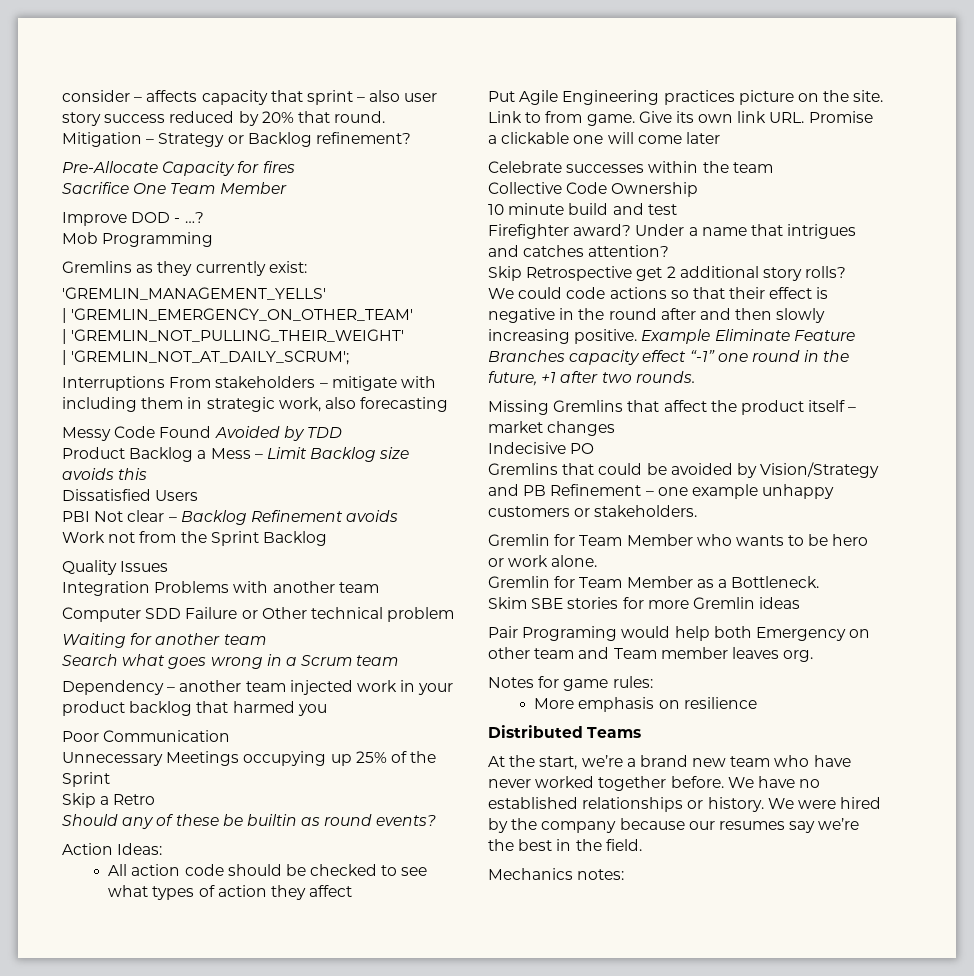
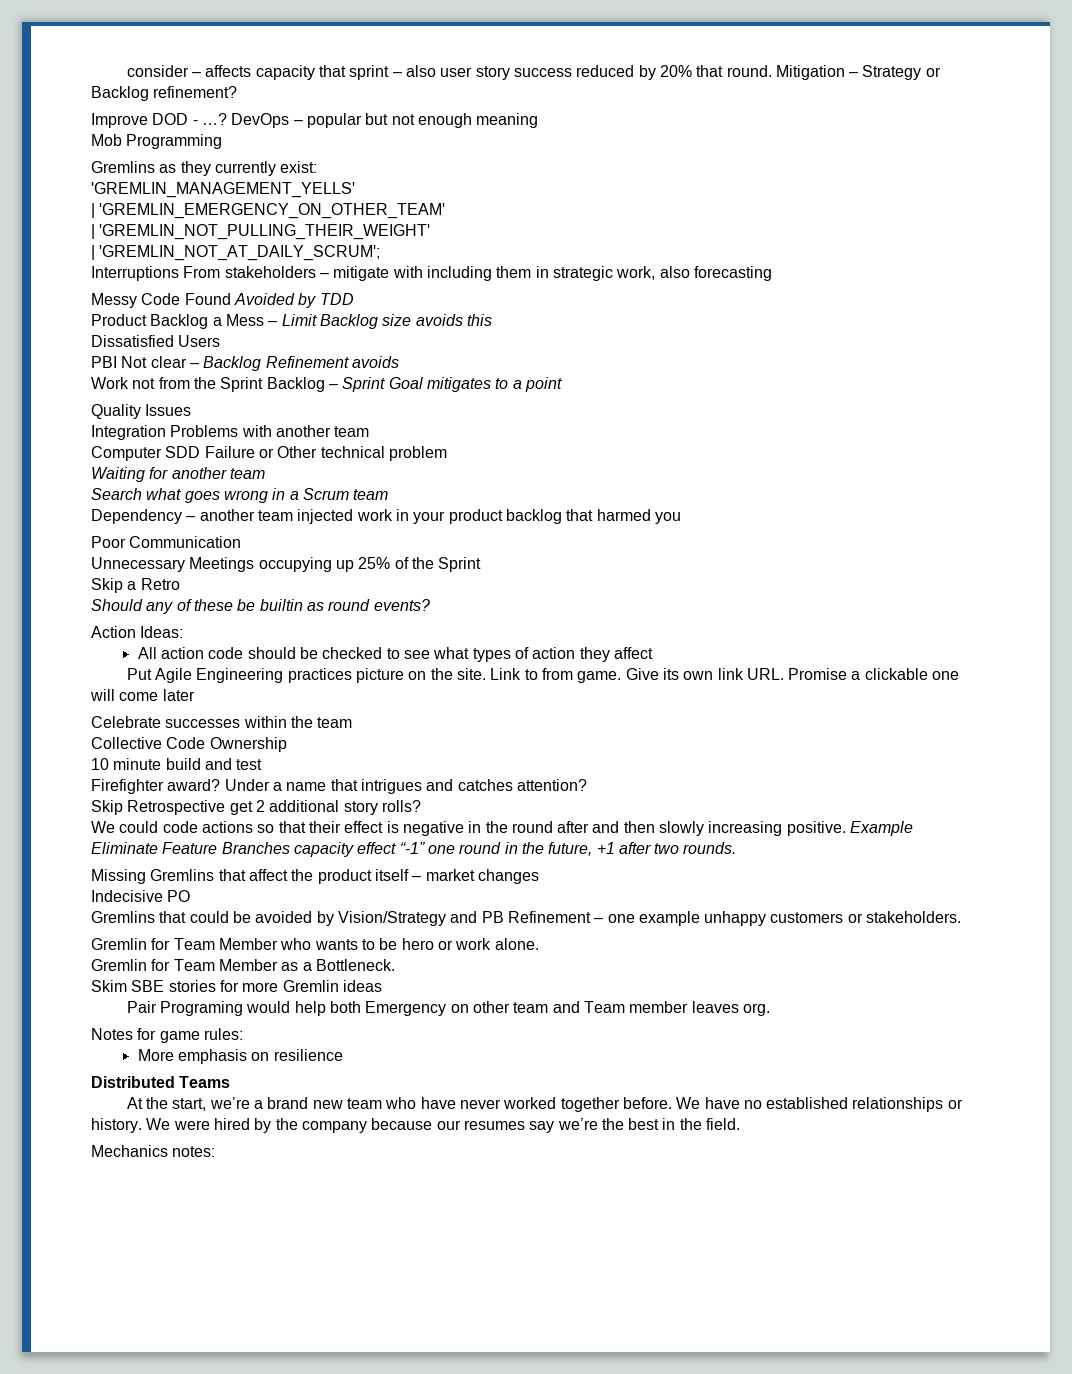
- Pre-Allocate Capacity for fires
- Sacrifice One Team Member
- Improve DOD - …?
+ Improve DOD - …? DevOps – popular but not enough meaning
- Work not from the Sprint Backlog
+ Work not from the Sprint Backlog – Sprint Goal mitigates to a point

